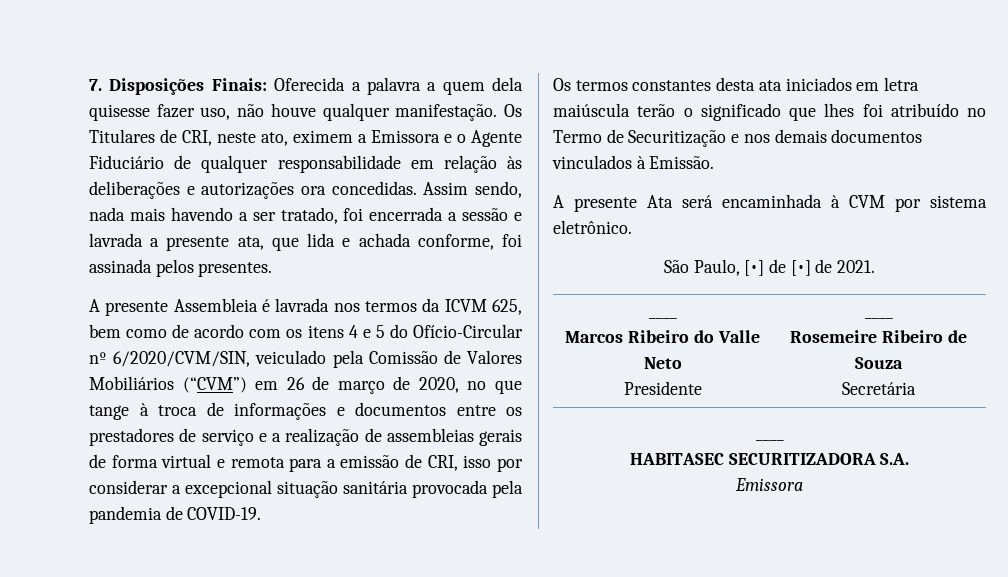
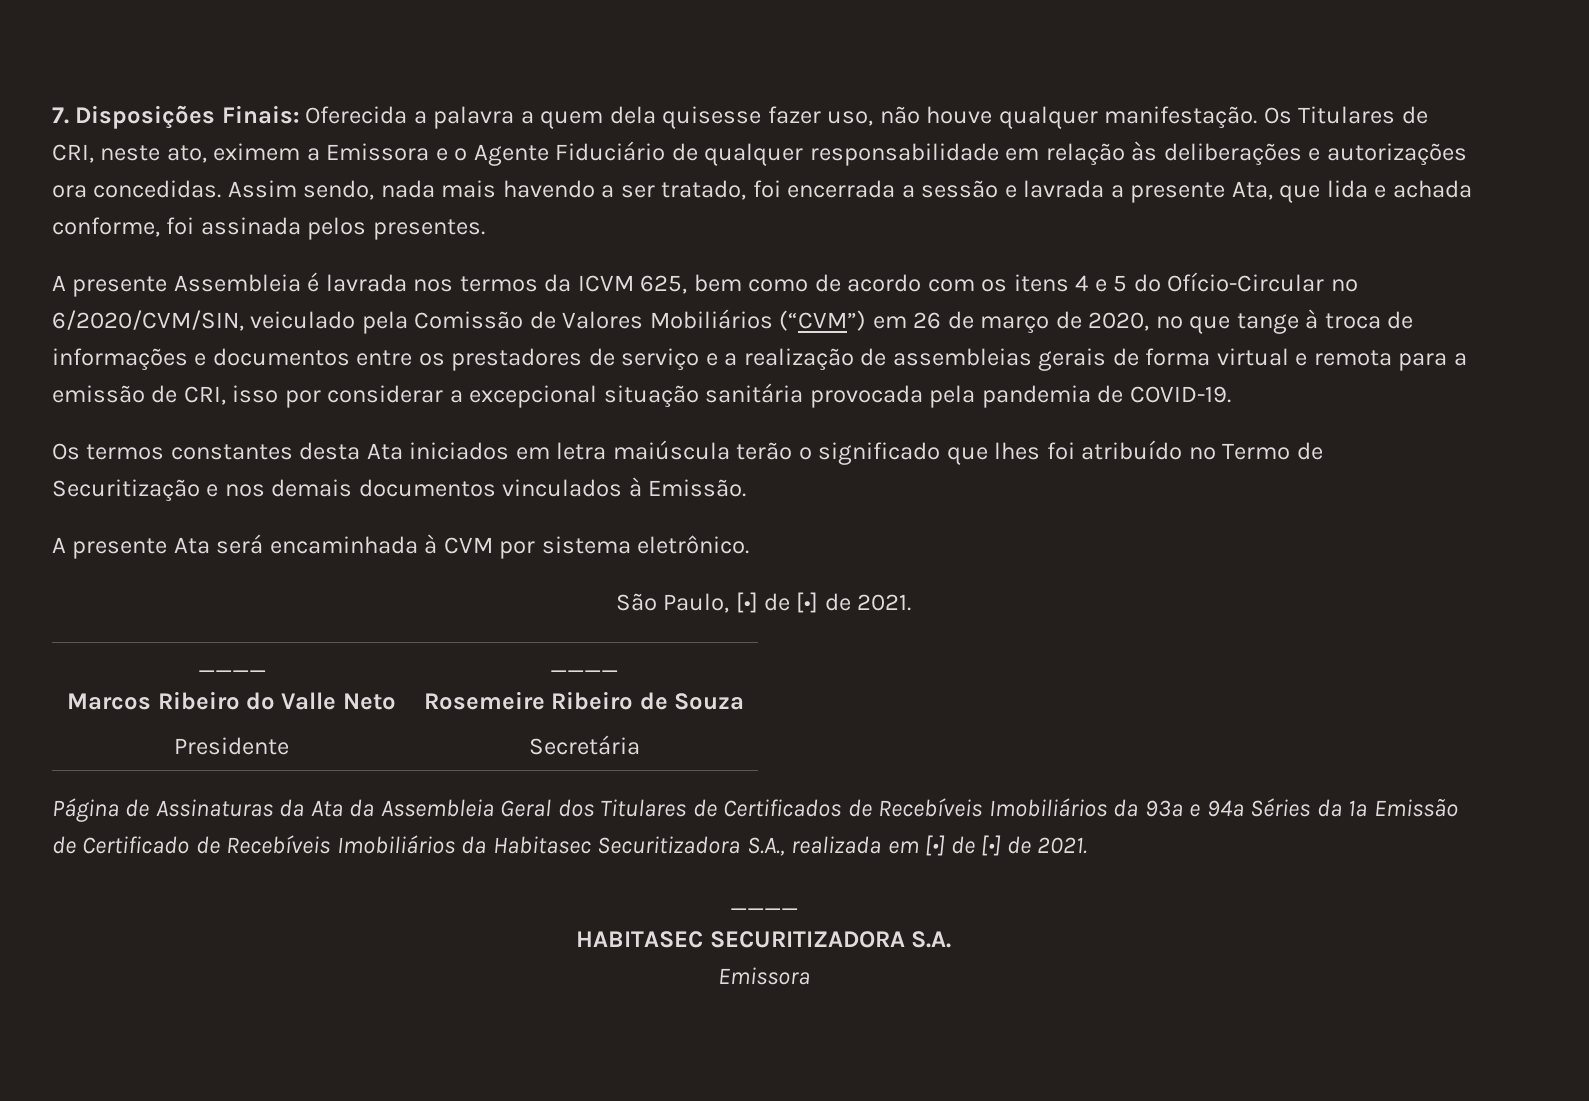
- Assim sendo, nada mais havendo a ser tratado, foi encerrada a sessão e lavrada a presente ata, que lida e achada conforme, foi assinada pelos presentes.
+ Assim sendo, nada mais havendo a ser tratado, foi encerrada a sessão e lavrada a presente Ata, que lida e achada conforme, foi assinada pelos presentes.
- Os termos constantes desta ata iniciados em letra maiúscula terão o significado que lhes foi atribuído no Termo de Securitização e nos demais documentos vinculados à Emissão.
+ Os termos constantes desta Ata iniciados em letra maiúscula terão o significado que lhes foi atribuído no Termo de Securitização e nos demais documentos vinculados à Emissão.
+ Página de Assinaturas da Ata da Assembleia Geral dos Titulares de Certificados de Recebíveis Imobiliários da 93ª e 94ª Séries da 1ª Emissão de Certificado de Recebíveis Imobiliários da Habitasec Securitizadora S.A., realizada em [•] de [•] de 2021.

